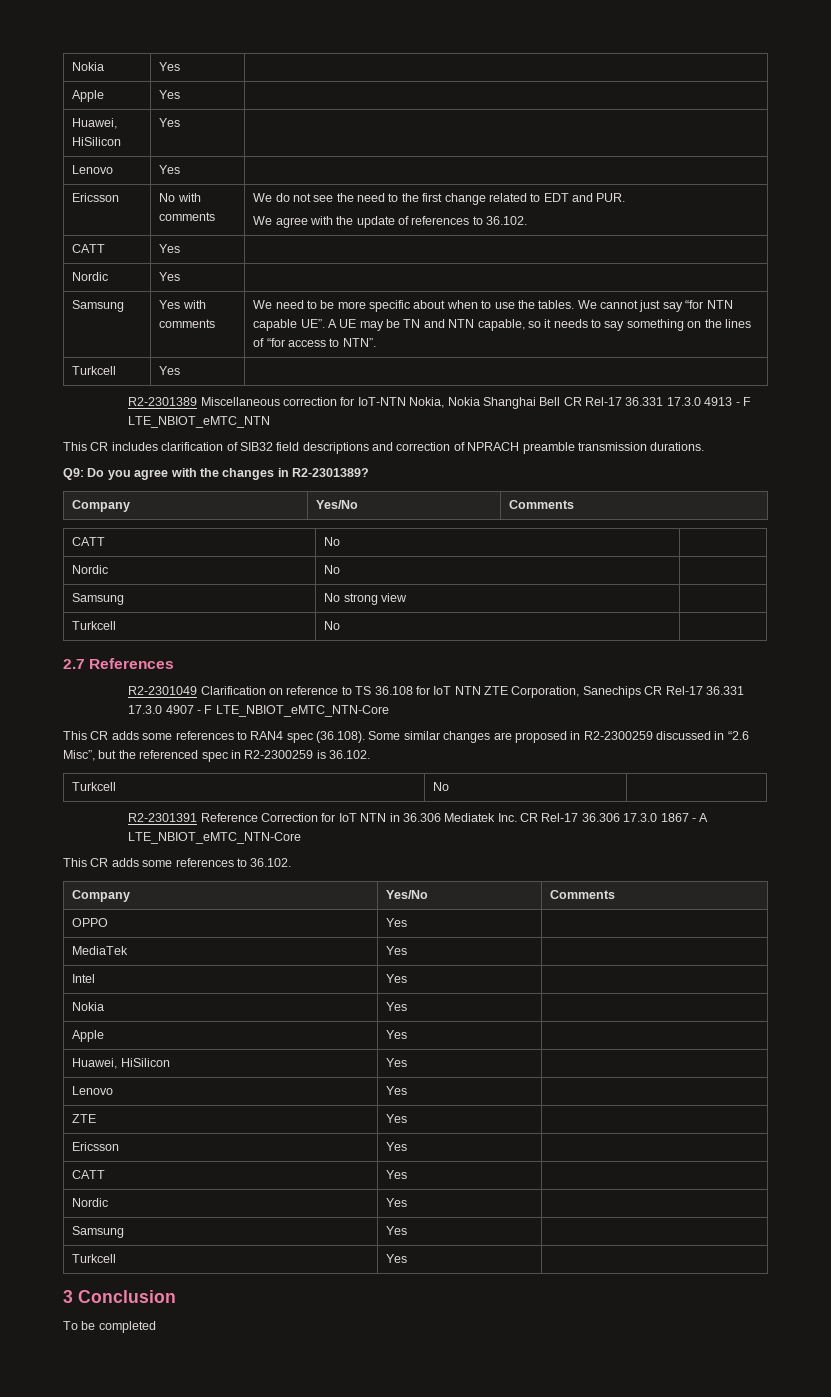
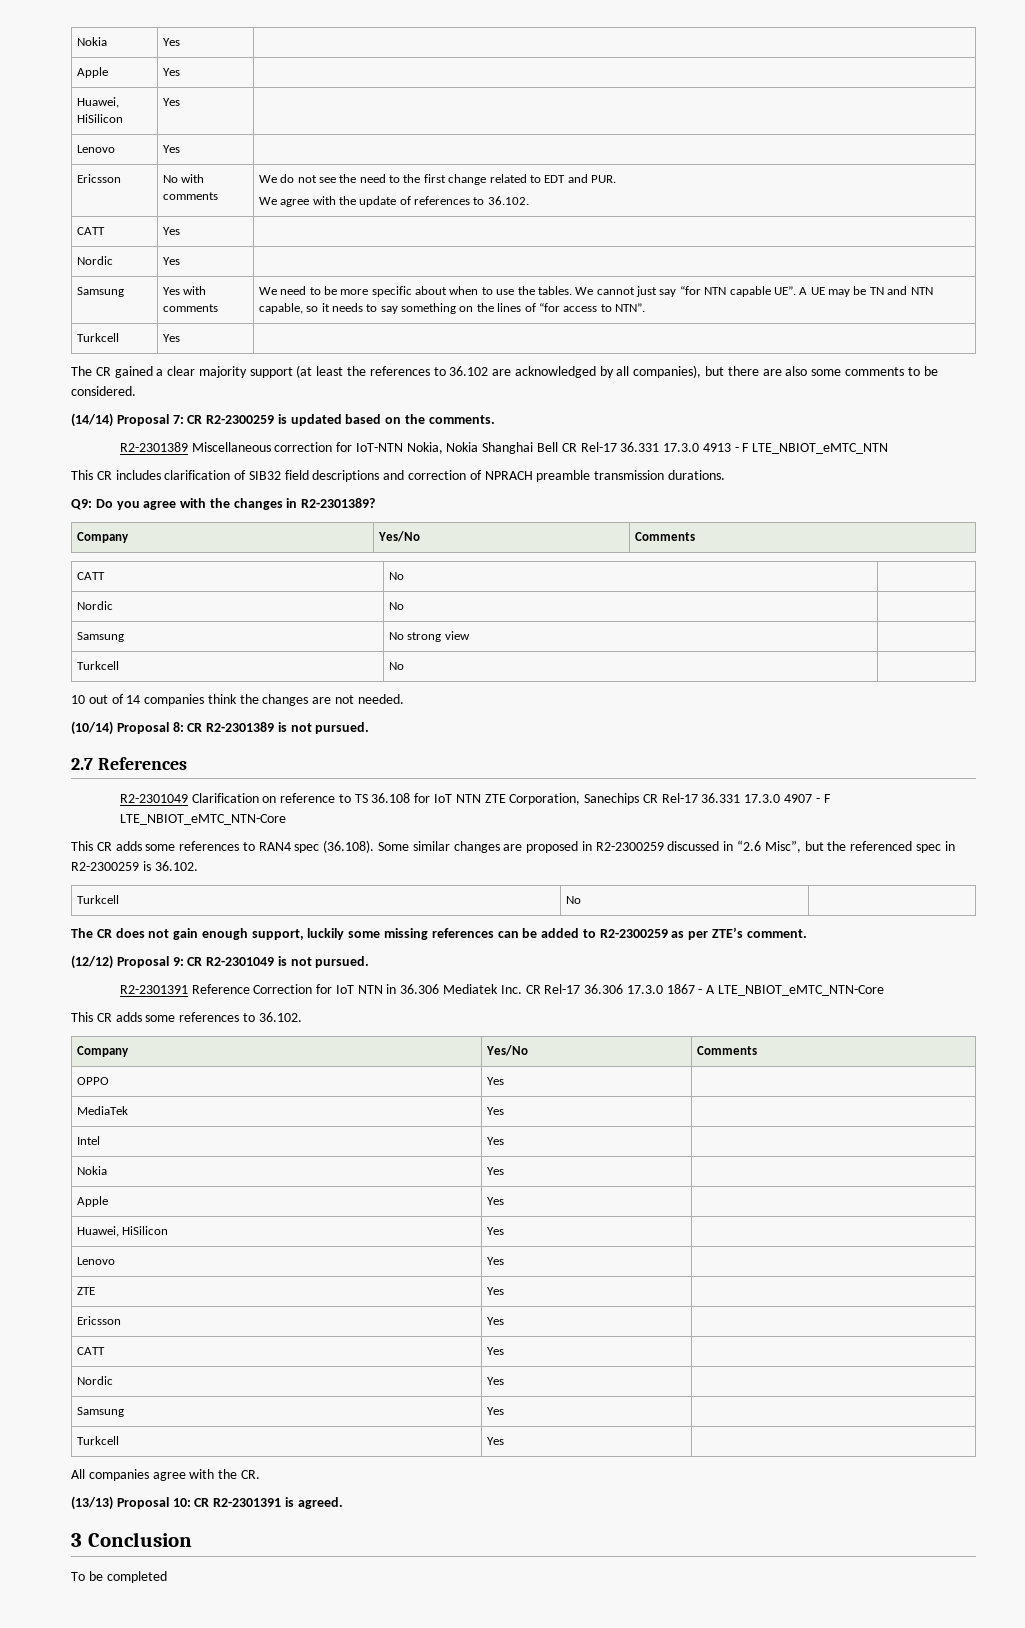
+ The CR gained a clear majority support (at least the references to 36.102 are acknowledged by all companies), but there are also some comments to be considered.
+ (14/14) Proposal 7: CR R2-2300259 is updated based on the comments.
+ 10 out of 14 companies think the changes are not needed.
+ (10/14) Proposal 8: CR R2-2301389 is not pursued.
+ The CR does not gain enough support, luckily some missing references can be added to R2-2300259 as per ZTE’s comment.
+ (12/12) Proposal 9: CR R2-2301049 is not pursued.
+ All companies agree with the CR.
+ (13/13) Proposal 10: CR R2-2301391 is agreed.

